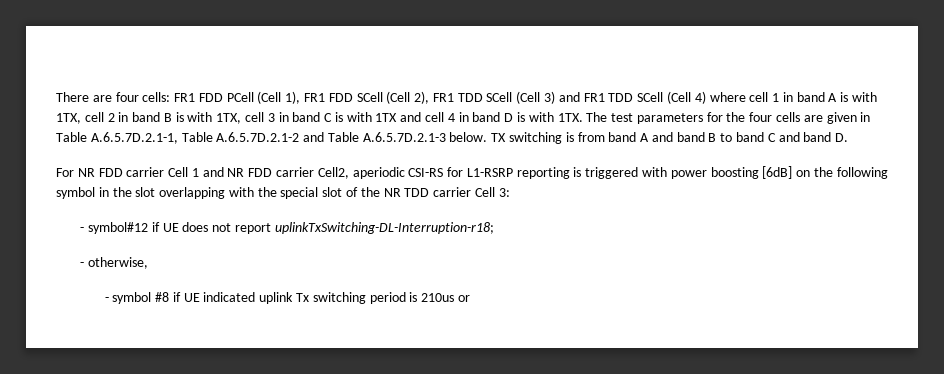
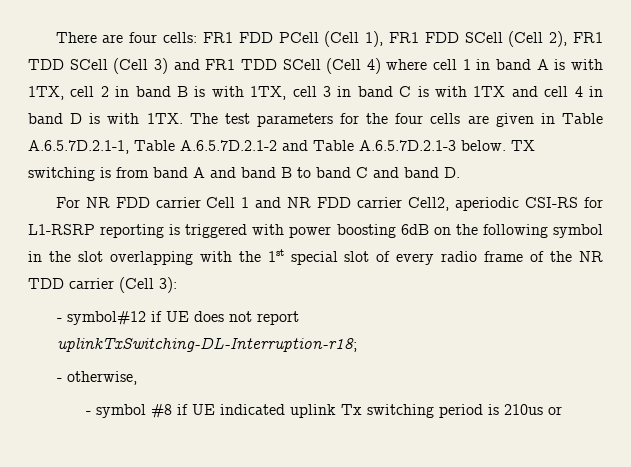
- For NR FDD carrier Cell 1 and NR FDD carrier Cell2, aperiodic CSI-RS for L1-RSRP reporting is triggered with power boosting [6dB] on the following symbol in the slot overlapping with the special slot of the NR TDD carrier Cell 3:
+ For NR FDD carrier Cell 1 and NR FDD carrier Cell2, aperiodic CSI-RS for L1-RSRP reporting is triggered with power boosting 6dB on the following symbol in the slot overlapping with the 1st special slot of every radio frame of the NR TDD carrier (Cell 3):

